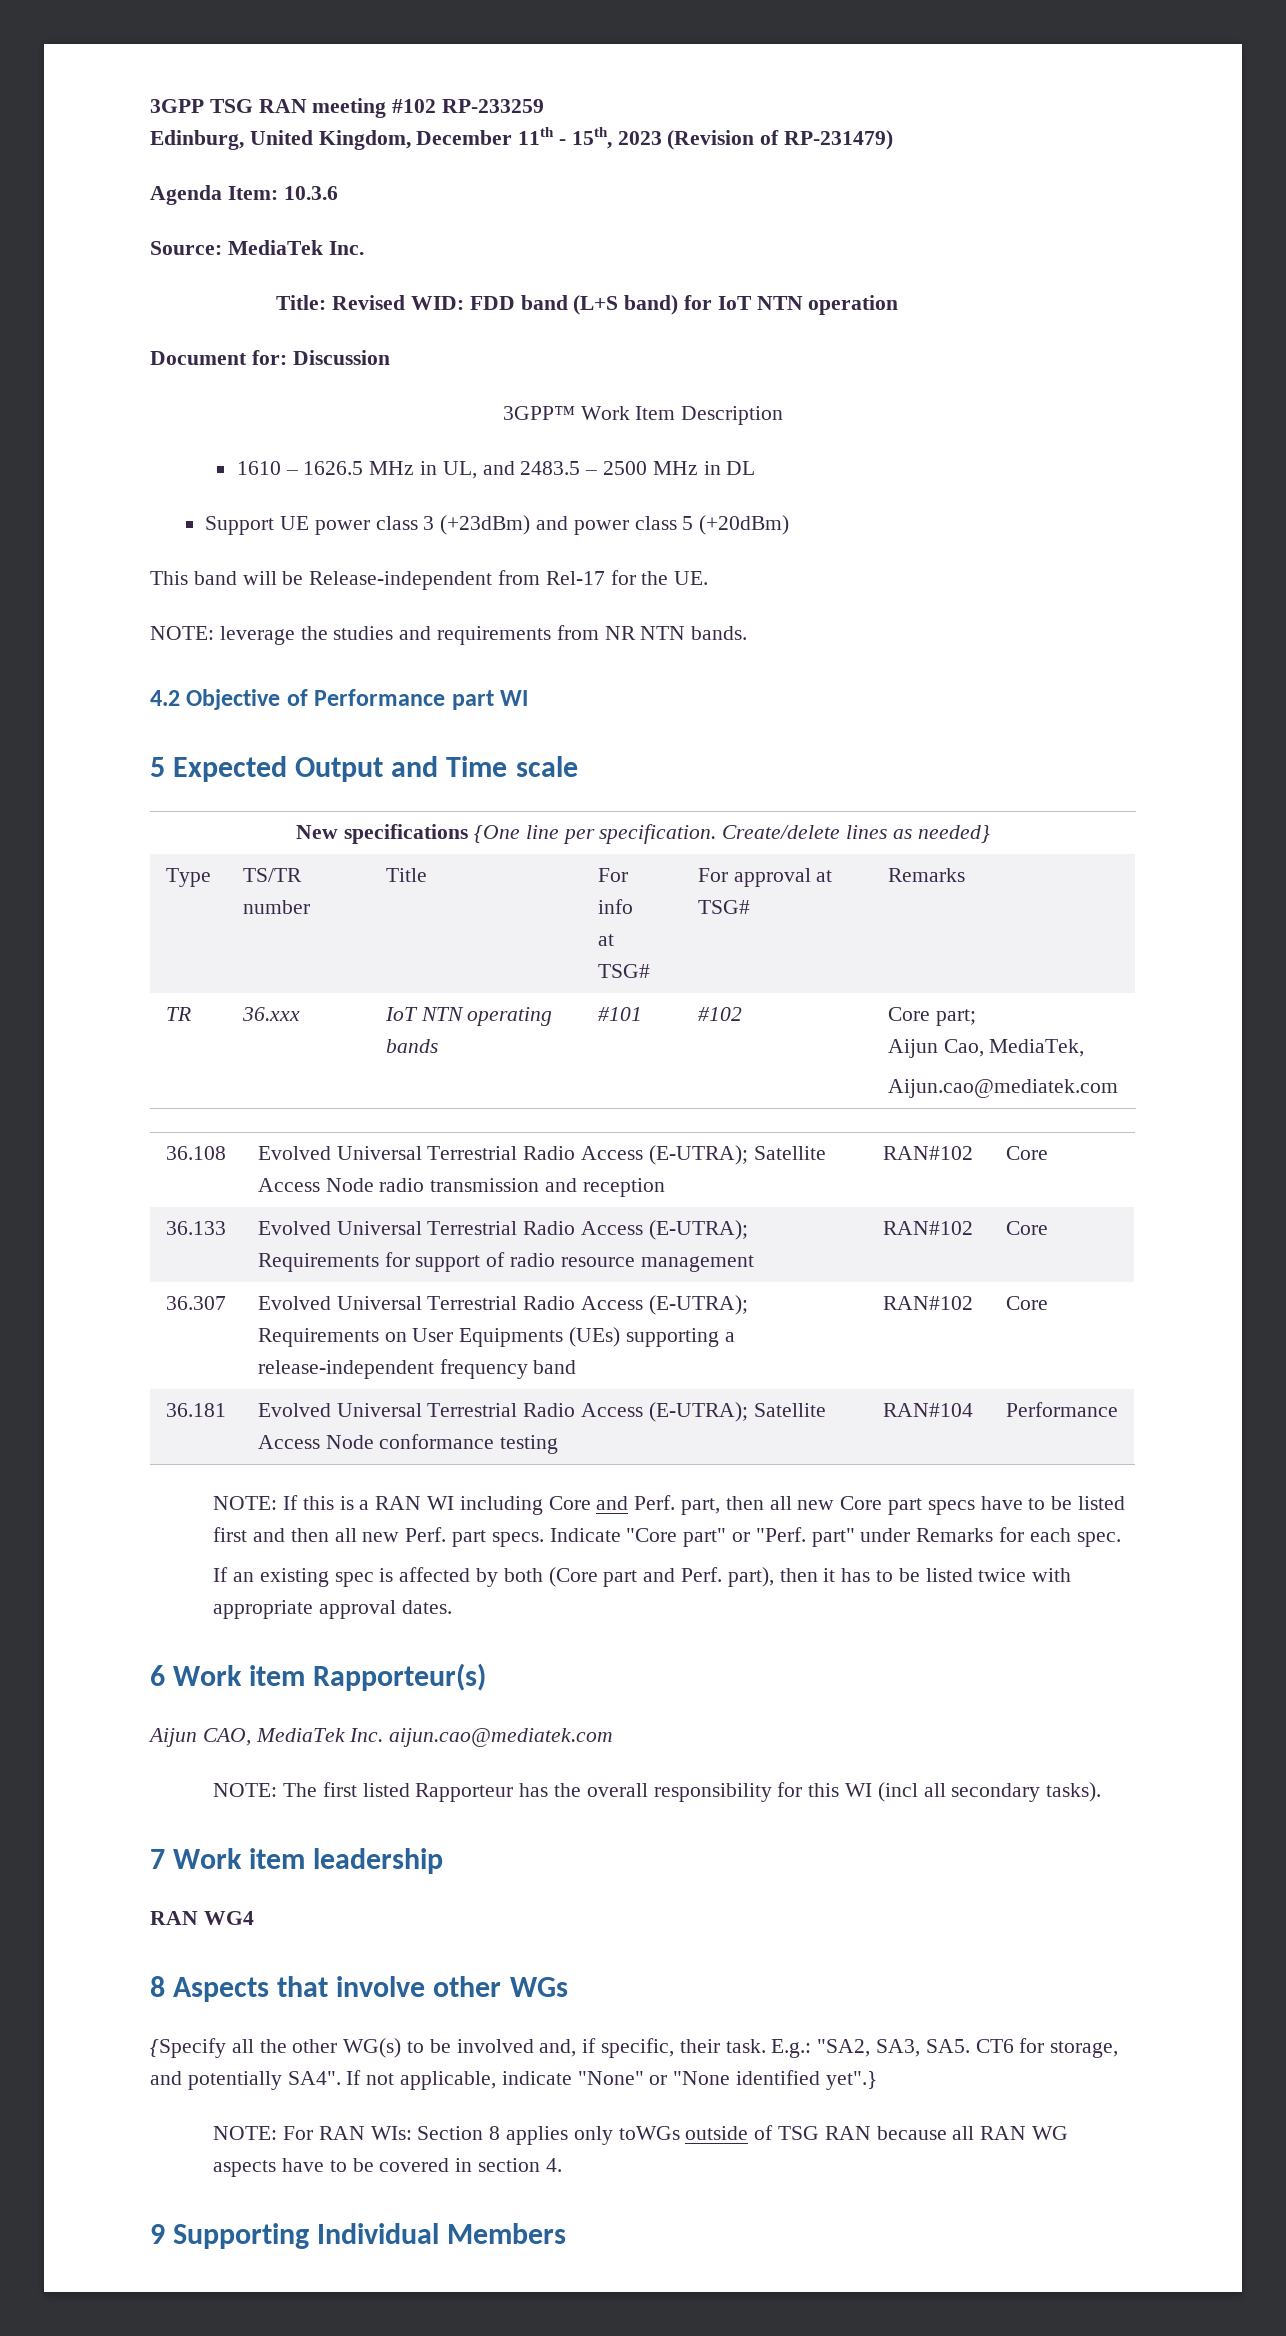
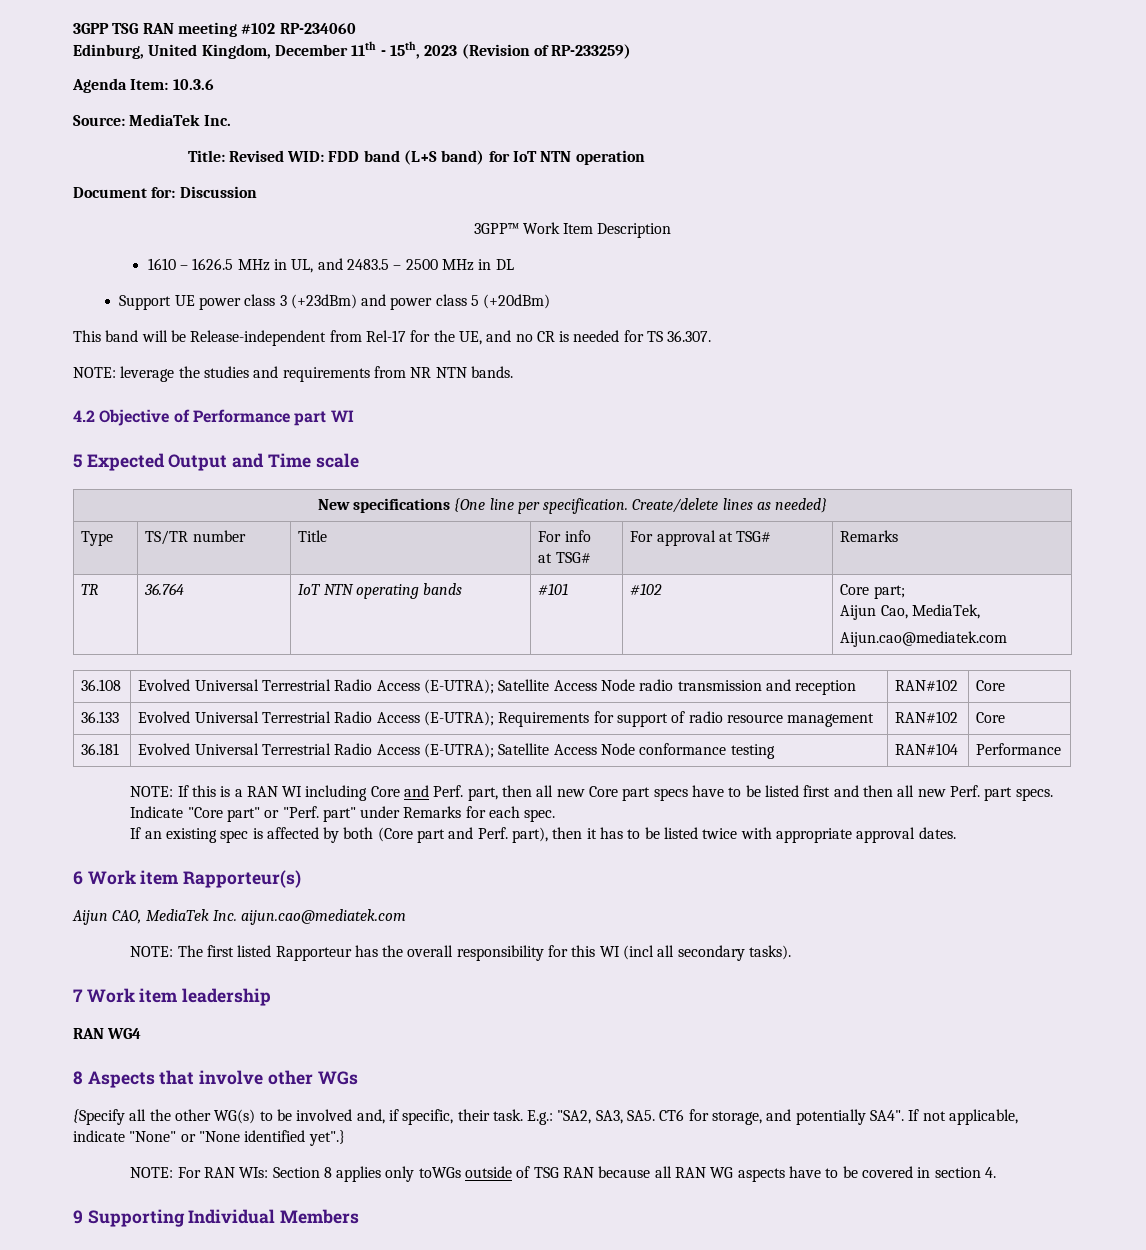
- 3GPP TSG RAN meeting #102 RP-233259
+ 3GPP TSG RAN meeting #102 RP-234060
- Edinburg, United Kingdom, December 11th - 15th, 2023 (Revision of RP-231479)
+ Edinburg, United Kingdom, December 11th - 15th, 2023 (Revision of RP-233259)
- This band will be Release-independent from Rel-17 for the UE.
+ This band will be Release-independent from Rel-17 for the UE, and no CR is needed for TS 36.307.
- TR | 36.xxx | IoT NTN operating bands | #101 | #102 | Core part;
+ TR | 36.764 | IoT NTN operating bands | #101 | #102 | Core part;
- 36.307 | Evolved Universal Terrestrial Radio Access (E-UTRA); Requirements on User Equipments (UEs) supporting a release-independent frequency band | RAN#102 | Core

